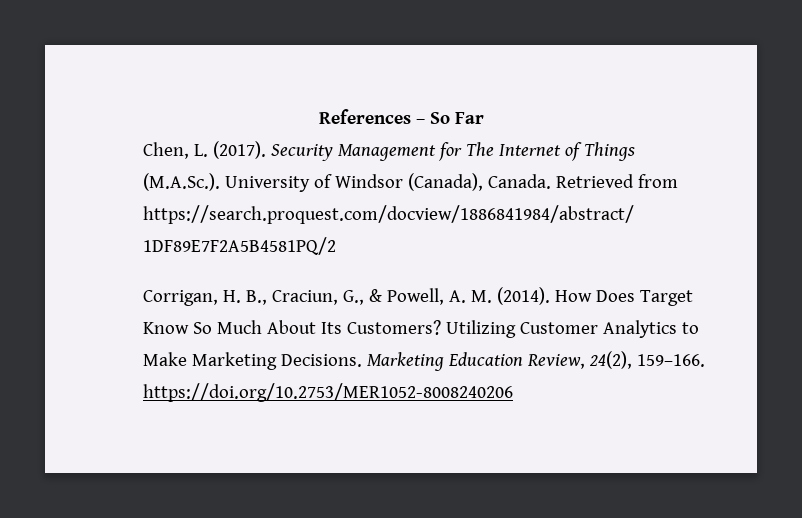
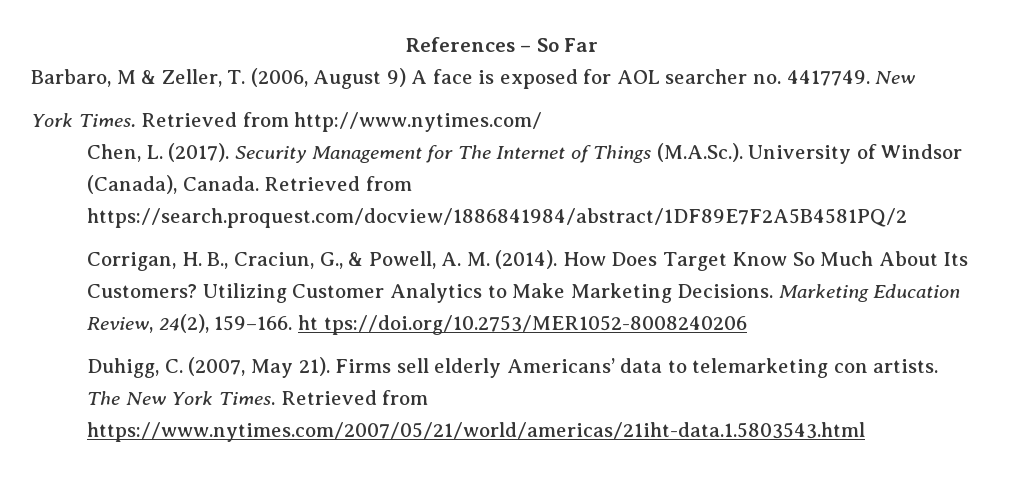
+ Barbaro, M & Zeller, T. (2006, August 9) A face is exposed for AOL searcher no. 4417749. New
+ York Times. Retrieved from http://www.nytimes.com/
- Marketing Education Review, 24(2), 159–166. https://doi.org/10.2753/MER1052-8008240206
+ Marketing Education Review, 24(2), 159–166. ht tps://doi.org/10.2753/MER1052-8008240206
+ Duhigg, C. (2007, May 21). Firms sell elderly Americans’ data to telemarketing con artists. The New York Times. Retrieved from https://www.nytimes.com/2007/05/21/world/americas/21iht-data.1.5803543.html

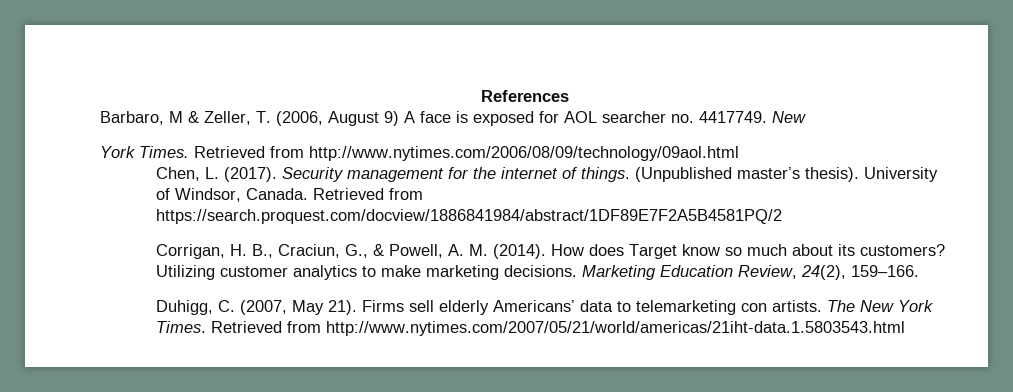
- References – So Far
+ References
- Retrieved from http://www.nytimes.com/
+ Retrieved from http://www.nytimes.com/2006/08/09/technology/09aol.html
- Security Management for The Internet of Things (M.A.Sc.). University of Windsor (Canada), Canada.
+ Security management for the internet of things. (Unpublished master’s thesis). University of Windsor, Canada.
- How Does Target Know So Much About Its Customers? Utilizing Customer Analytics to Make Marketing Decisions.
+ How does Target know so much about its customers? Utilizing customer analytics to make marketing decisions.
- Marketing Education Review, 24(2), 159–166. ht tps://doi.org/10.2753/MER1052-8008240206
+ Marketing Education Review, 24(2), 159–166.
- Retrieved from https://www.nytimes.com/2007/05/21/world/americas/21iht-data.1.5803543.html
+ Retrieved from http://www.nytimes.com/2007/05/21/world/americas/21iht-data.1.5803543.html

